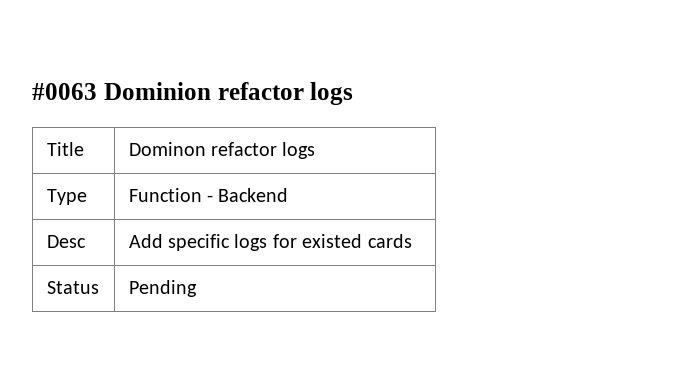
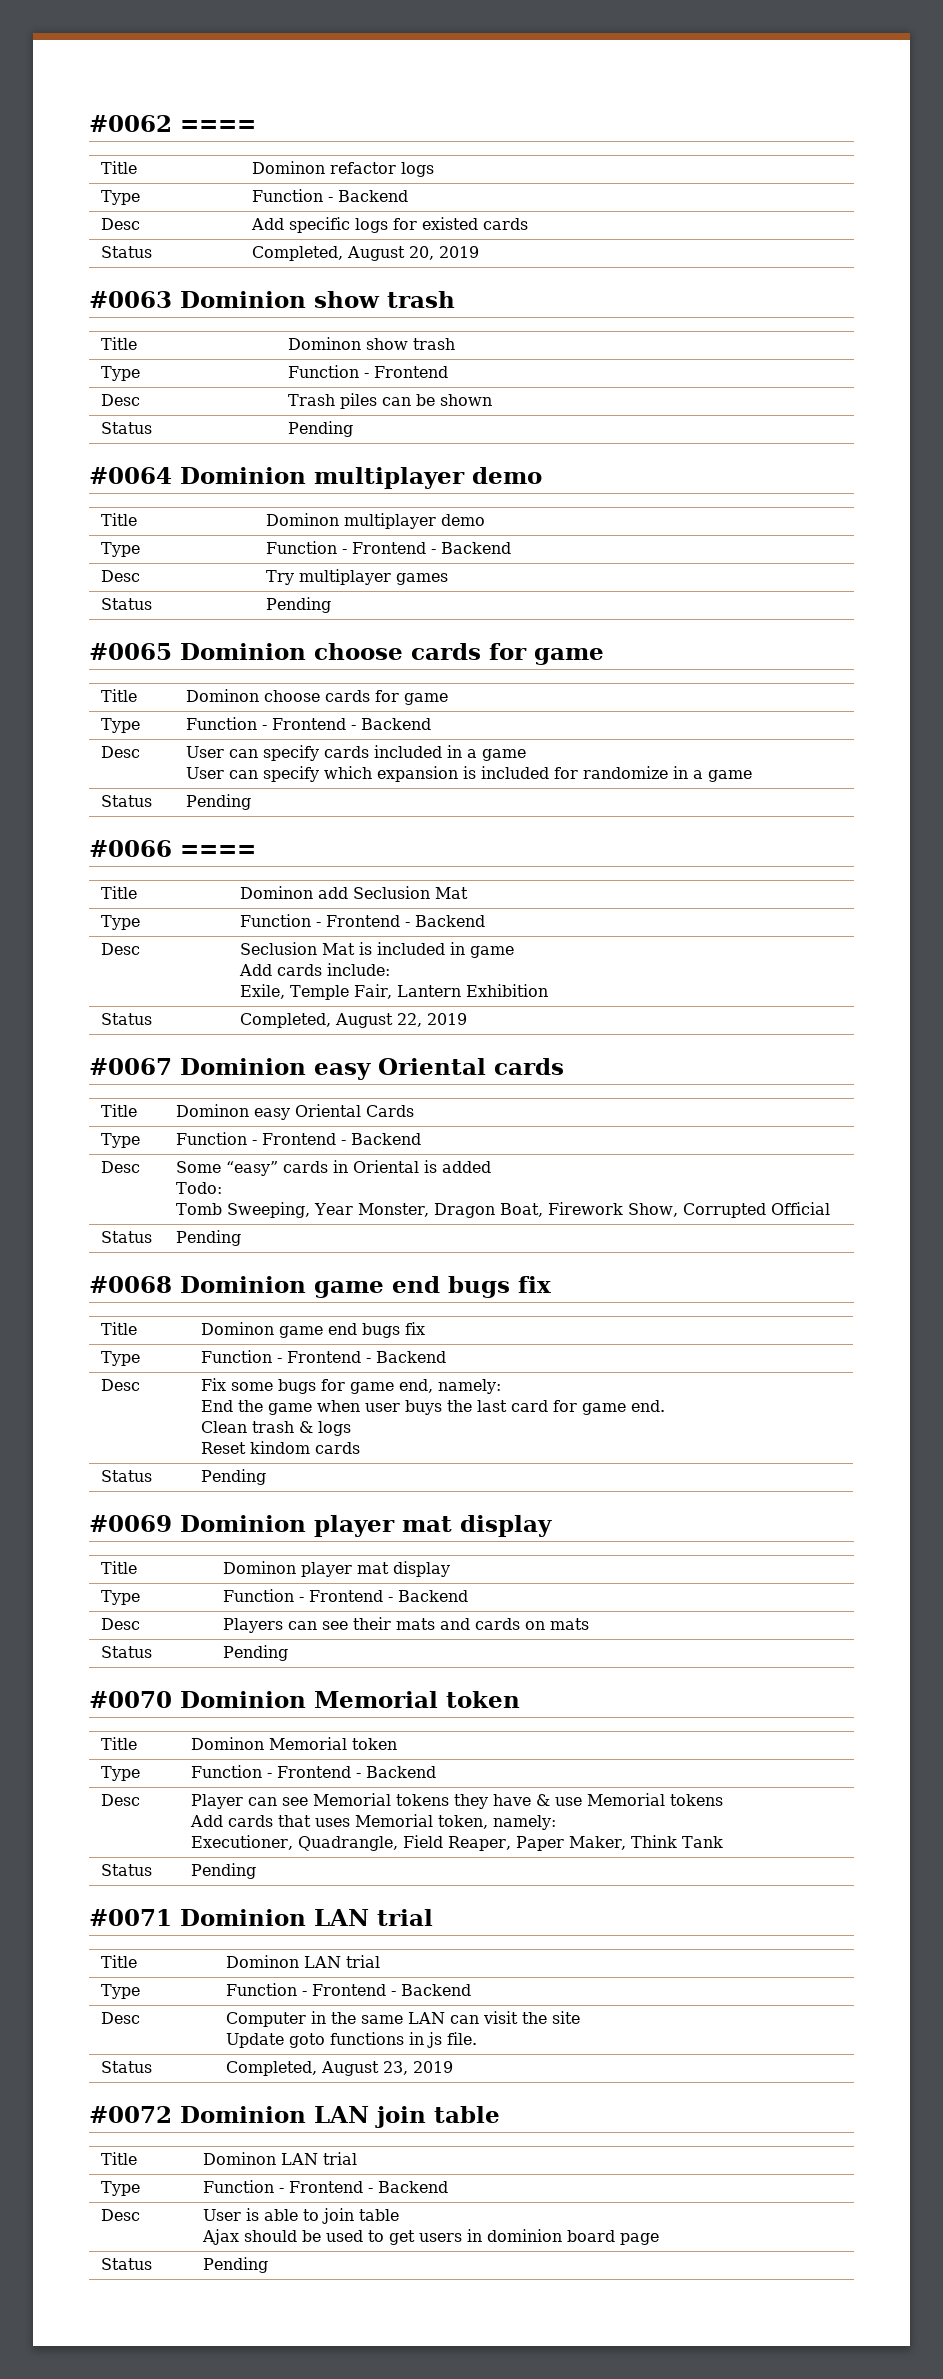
- #0063 Dominion refactor logs
+ #0062 ====
+ Status | Completed, August 20, 2019
+ #0063 Dominion show trash
+ Title | Dominon show trash
+ Type | Function - Frontend
+ Desc | Trash piles can be shown
+ Status | Pending
+ #0064 Dominion multiplayer demo
+ Title | Dominon multiplayer demo
+ Type | Function - Frontend - Backend
+ Desc | Try multiplayer games
+ Status | Pending
+ #0065 Dominion choose cards for game
+ Title | Dominon choose cards for game
+ Type | Function - Frontend - Backend
+ Desc | User can specify cards included in a game
+ User can specify which expansion is included for randomize in a game
+ Status | Pending
+ #0066 ====
+ Title | Dominon add Seclusion Mat
+ Type | Function - Frontend - Backend
+ Desc | Seclusion Mat is included in game
+ Add cards include:
+ Exile, Temple Fair, Lantern Exhibition
+ Status | Completed, August 22, 2019
+ #0067 Dominion easy Oriental cards
+ Title | Dominon easy Oriental Cards
+ Type | Function - Frontend - Backend
+ Desc | Some “easy” cards in Oriental is added
+ Todo:
+ Tomb Sweeping, Year Monster, Dragon Boat, Firework Show, Corrupted Official
+ Status | Pending
+ #0068 Dominion game end bugs fix
+ Title | Dominon game end bugs fix
+ Type | Function - Frontend - Backend
+ Desc | Fix some bugs for game end, namely:
+ End the game when user buys the last card for game end.
+ Clean trash & logs
+ Reset kindom cards
+ Status | Pending
+ #0069 Dominion player mat display
+ Title | Dominon player mat display
+ Type | Function - Frontend - Backend
+ Desc | Players can see their mats and cards on mats
+ Status | Pending
+ #0070 Dominion Memorial token
+ Title | Dominon Memorial token
+ Type | Function - Frontend - Backend
+ Desc | Player can see Memorial tokens they have & use Memorial tokens
+ Add cards that uses Memorial token, namely:
+ Executioner, Quadrangle, Field Reaper, Paper Maker, Think Tank
+ Status | Pending
+ #0071 Dominion LAN trial
+ Title | Dominon LAN trial
+ Type | Function - Frontend - Backend
+ Desc | Computer in the same LAN can visit the site
+ Update goto functions in js file.
+ Status | Completed, August 23, 2019
+ #0072 Dominion LAN join table
+ Title | Dominon LAN trial
+ Type | Function - Frontend - Backend
+ Desc | User is able to join table
+ Ajax should be used to get users in dominion board page

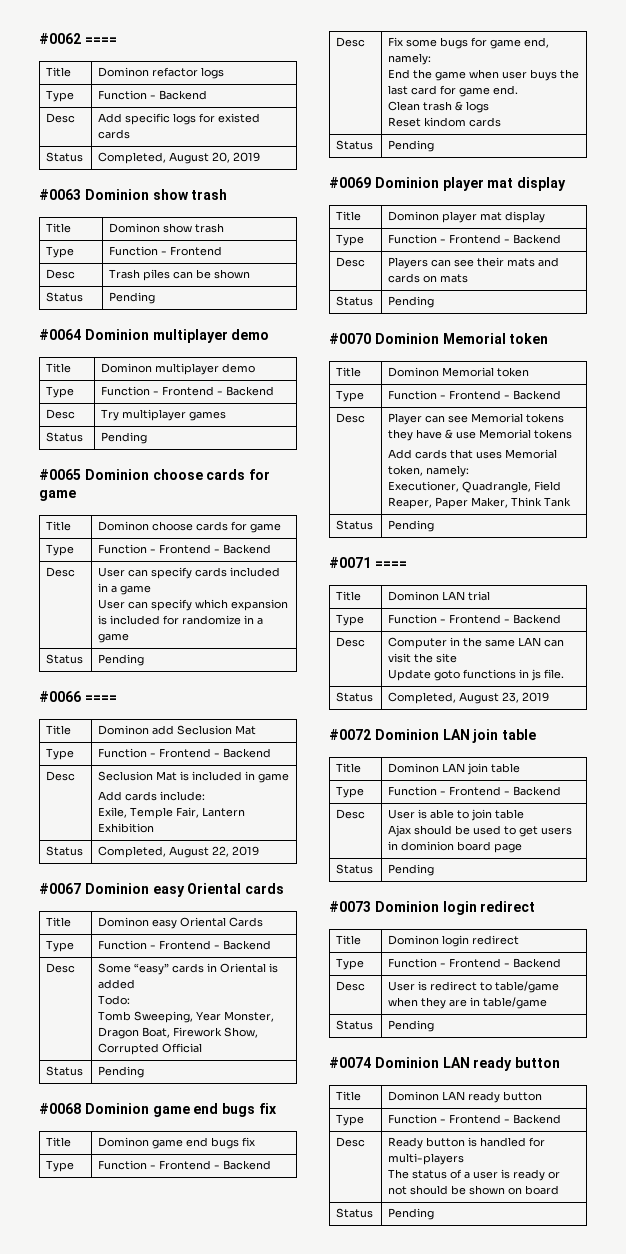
- #0071 Dominion LAN trial
+ #0071 ====
  #0072 Dominion LAN join table
- Title | Dominon LAN trial
+ Title | Dominon LAN join table
+ #0073 Dominion login redirect
+ Title | Dominon login redirect
+ Type | Function - Frontend - Backend
+ Desc | User is redirect to table/game when they are in table/game
+ Status | Pending
+ #0074 Dominion LAN ready button
+ Title | Dominon LAN ready button
+ Type | Function - Frontend - Backend
+ Desc | Ready button is handled for multi-players
+ The status of a user is ready or not should be shown on board
+ Status | Pending

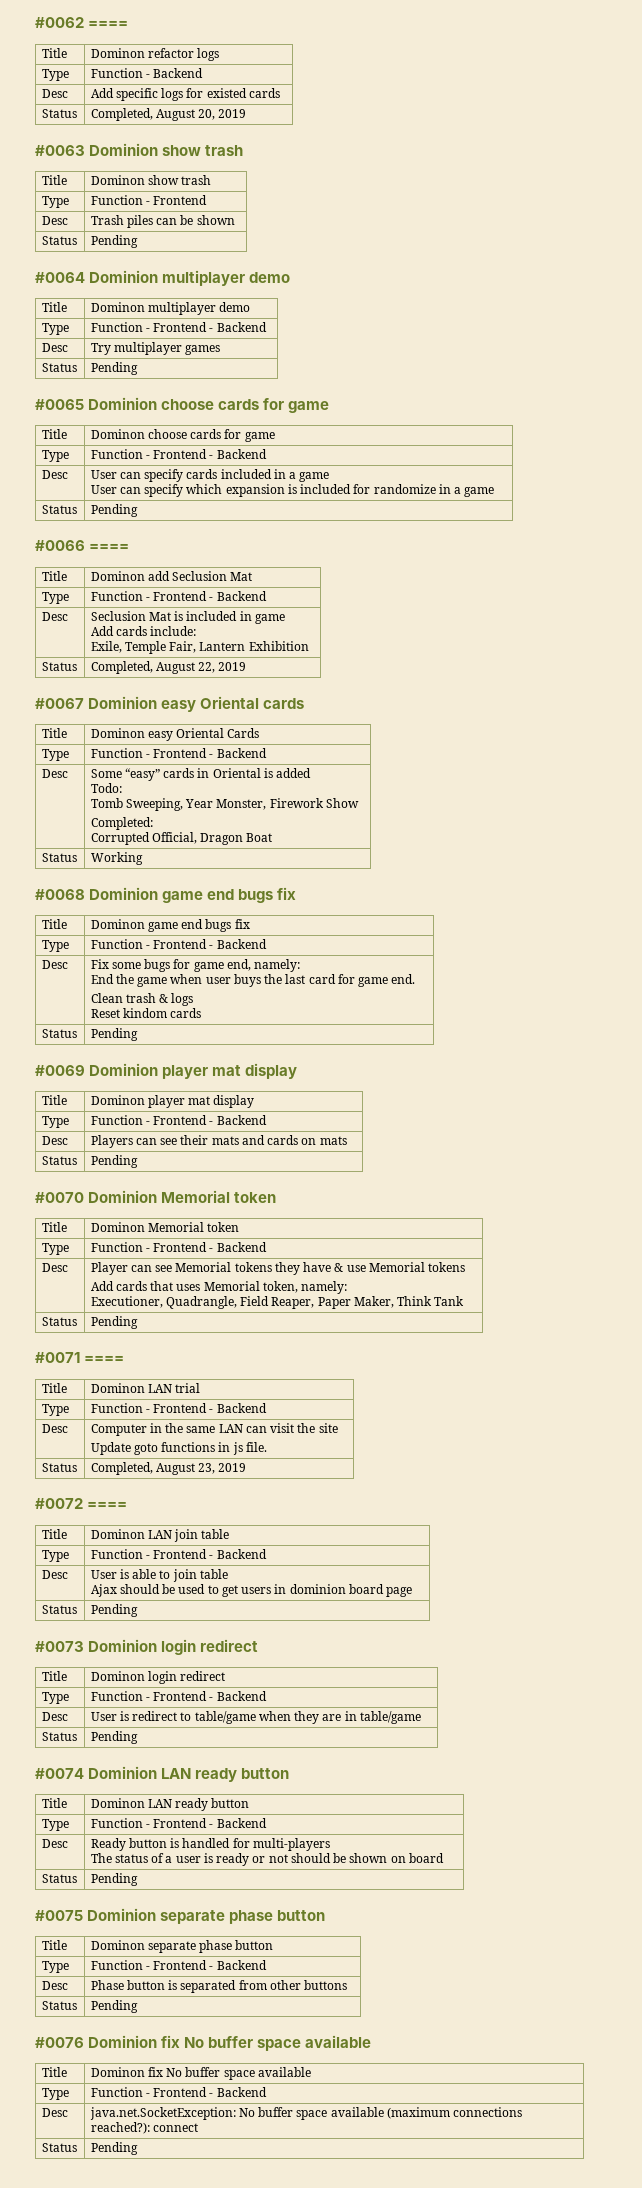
  Desc | Some “easy” cards in Oriental is added
  Todo:
- Tomb Sweeping, Year Monster, Dragon Boat, Firework Show, Corrupted Official
- Status | Pending
+ Tomb Sweeping, Year Monster, Firework Show
+ Completed:
+ Corrupted Official, Dragon Boat
+ Status | Working
- #0072 Dominion LAN join table
+ #0072 ====
+ #0075 Dominion separate phase button
+ Title | Dominon separate phase button
+ Type | Function - Frontend - Backend
+ Desc | Phase button is separated from other buttons
+ Status | Pending
+ #0076 Dominion fix No buffer space available
+ Title | Dominon fix No buffer space available
+ Type | Function - Frontend - Backend
+ Desc | java.net.SocketException: No buffer space available (maximum connections reached?): connect
+ Status | Pending

